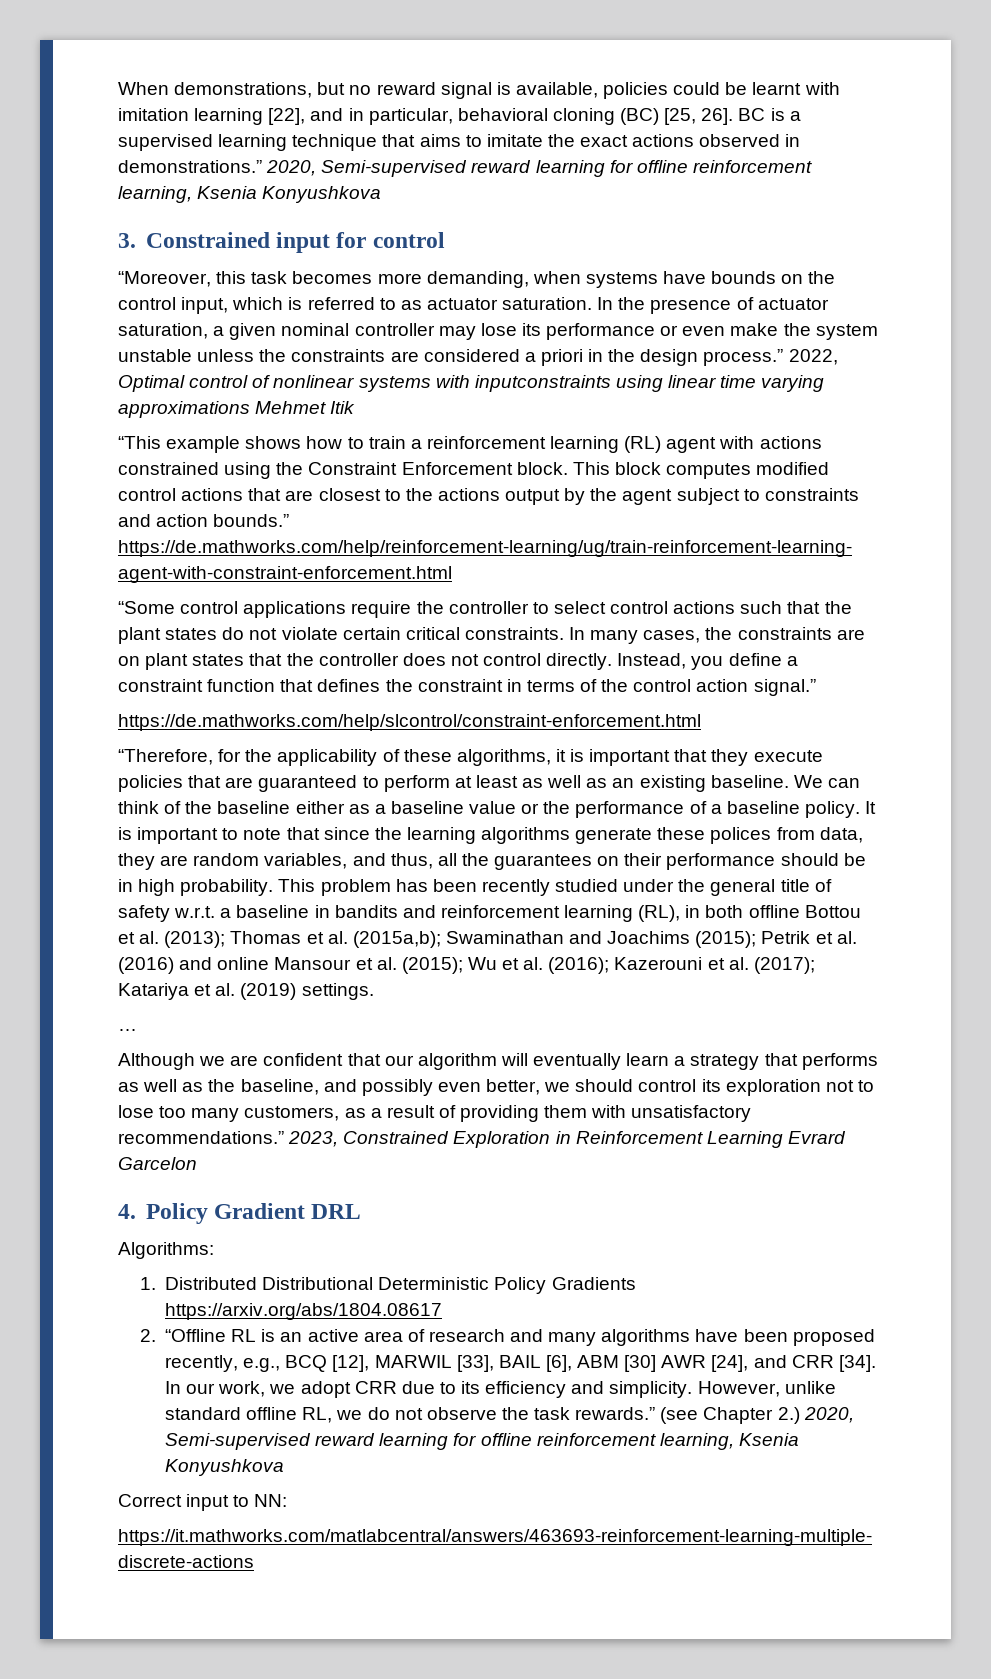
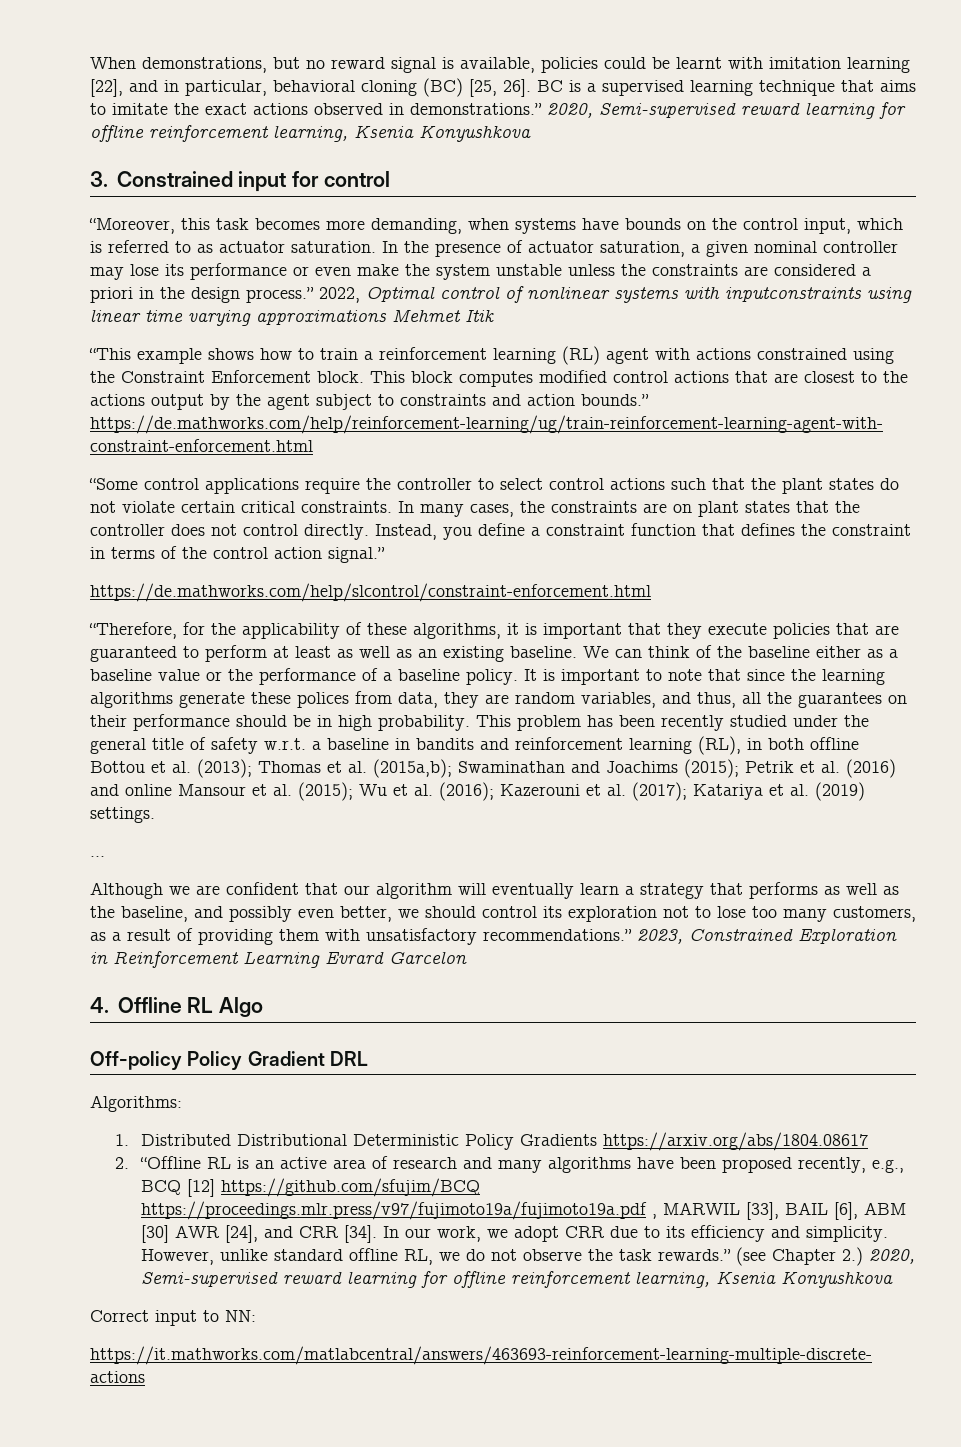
- 4. Policy Gradient DRL
+ 4. Offline RL Algo
+ Off-policy Policy Gradient DRL
- 2. “Offline RL is an active area of research and many algorithms have been proposed recently, e.g., BCQ [12], MARWIL [33], BAIL [6], ABM [30] AWR [24], and CRR [34].
+ 2. “Offline RL is an active area of research and many algorithms have been proposed recently, e.g., BCQ [12] https://github.com/sfujim/BCQ https://proceedings.mlr.press/v97/fujimoto19a/fujimoto19a.pdf , MARWIL [33], BAIL [6], ABM [30] AWR [24], and CRR [34].

